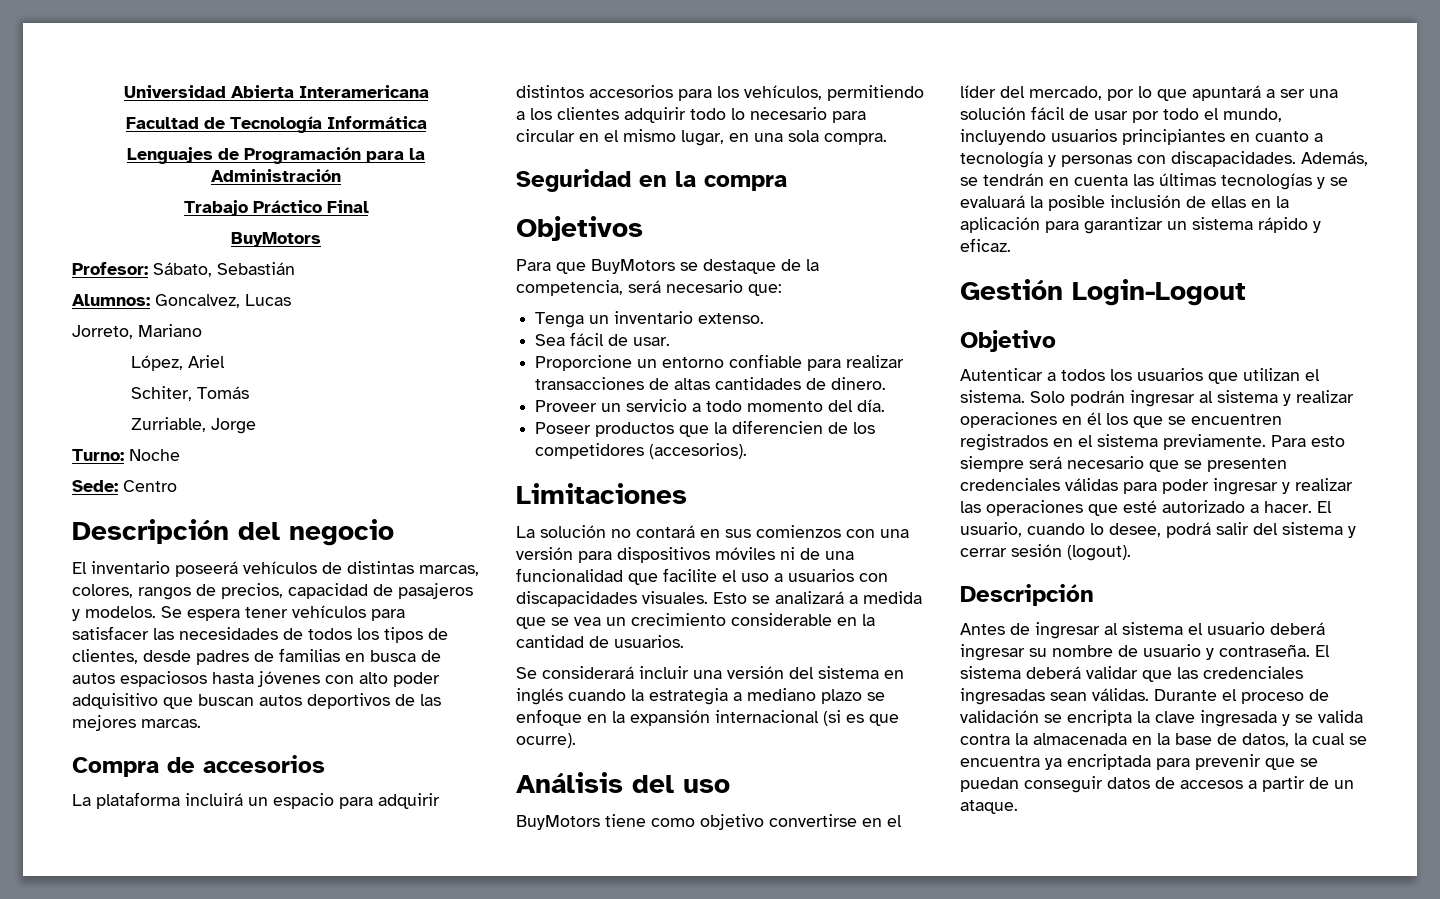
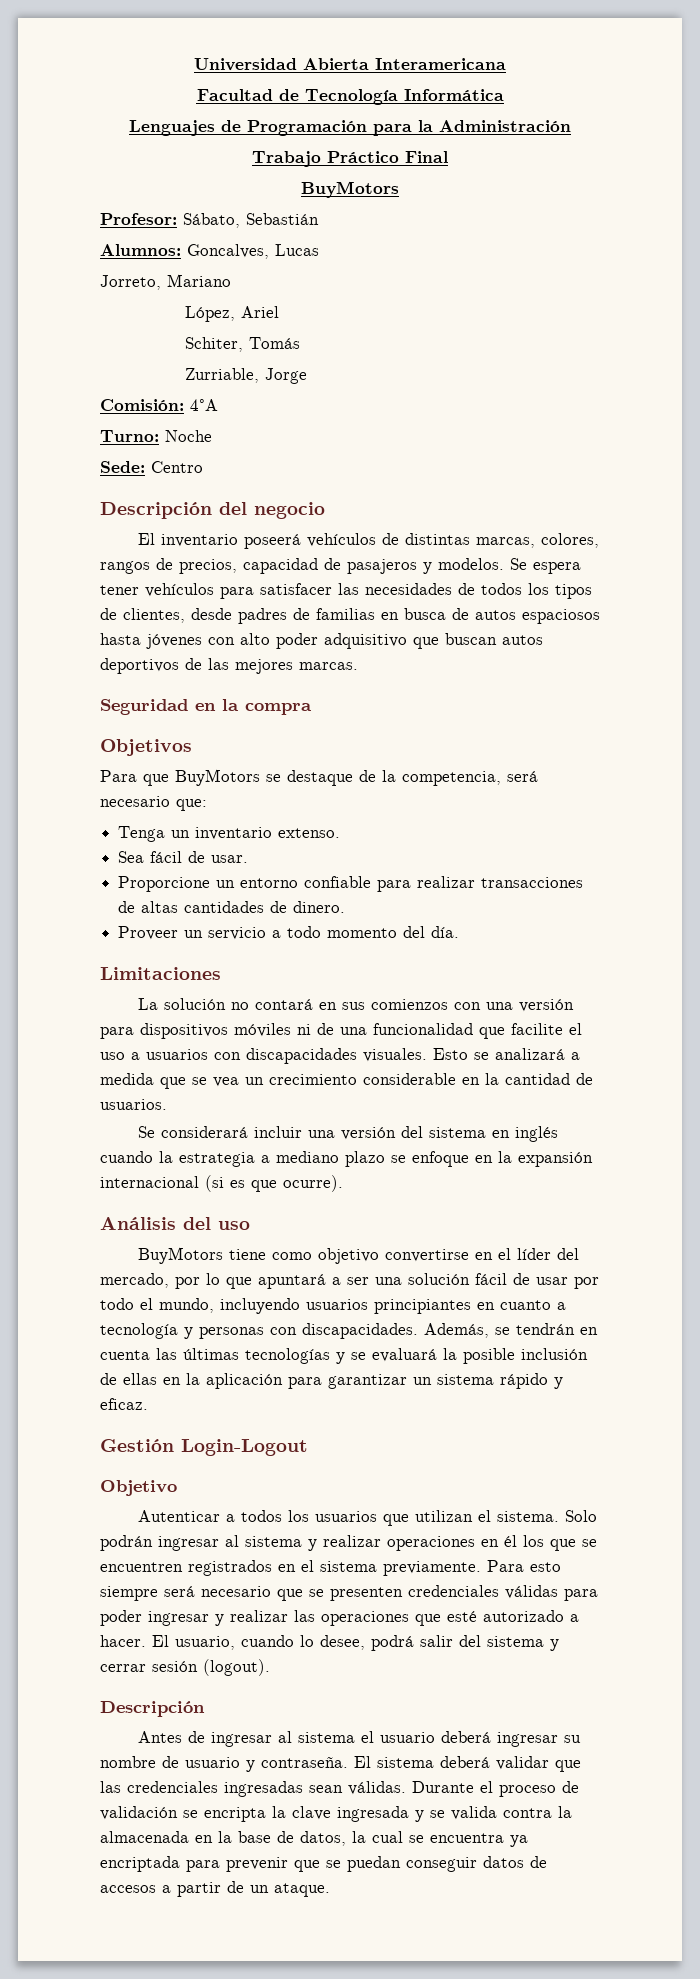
- Alumnos: Goncalvez, Lucas
+ Alumnos: Goncalves, Lucas
+ Comisión: 4°A
- Compra de accesorios
- La plataforma incluirá un espacio para adquirir distintos accesorios para los vehículos, permitiendo a los clientes adquirir todo lo necesario para circular en el mismo lugar, en una sola compra.
- Poseer productos que la diferencien de los competidores (accesorios).

